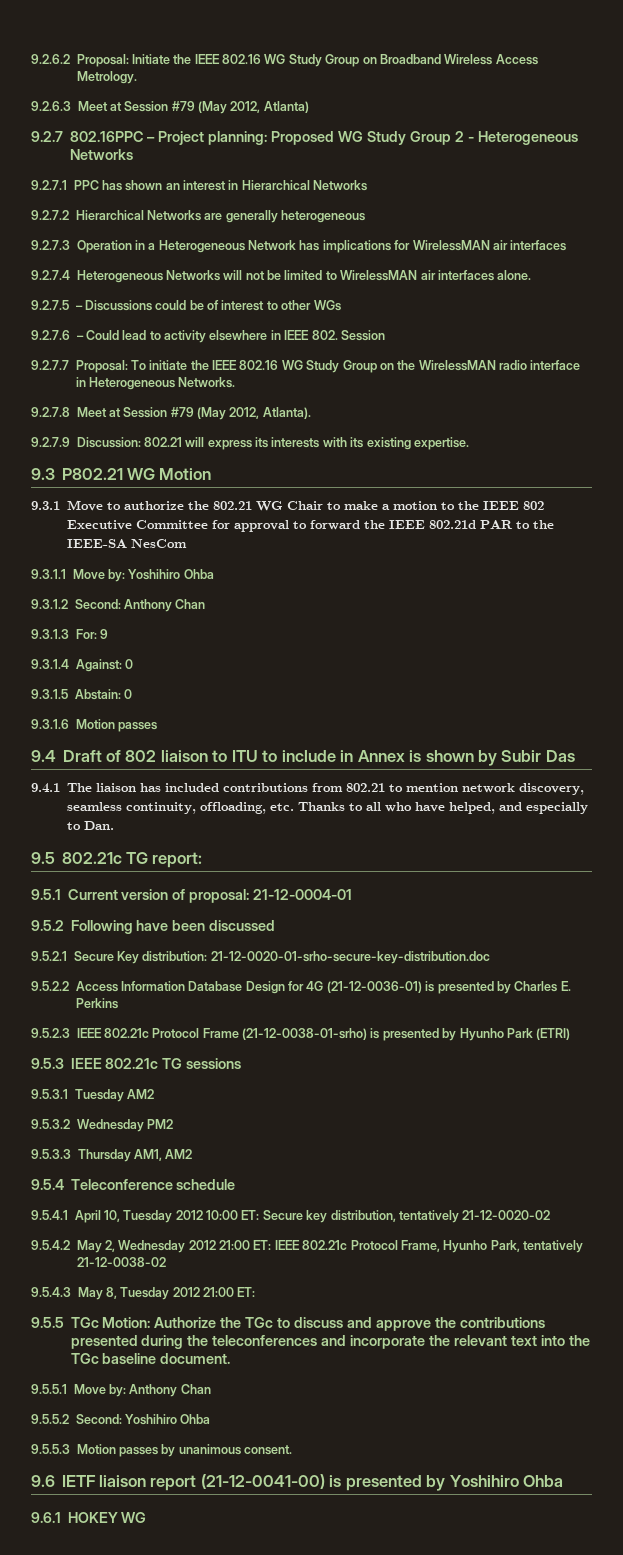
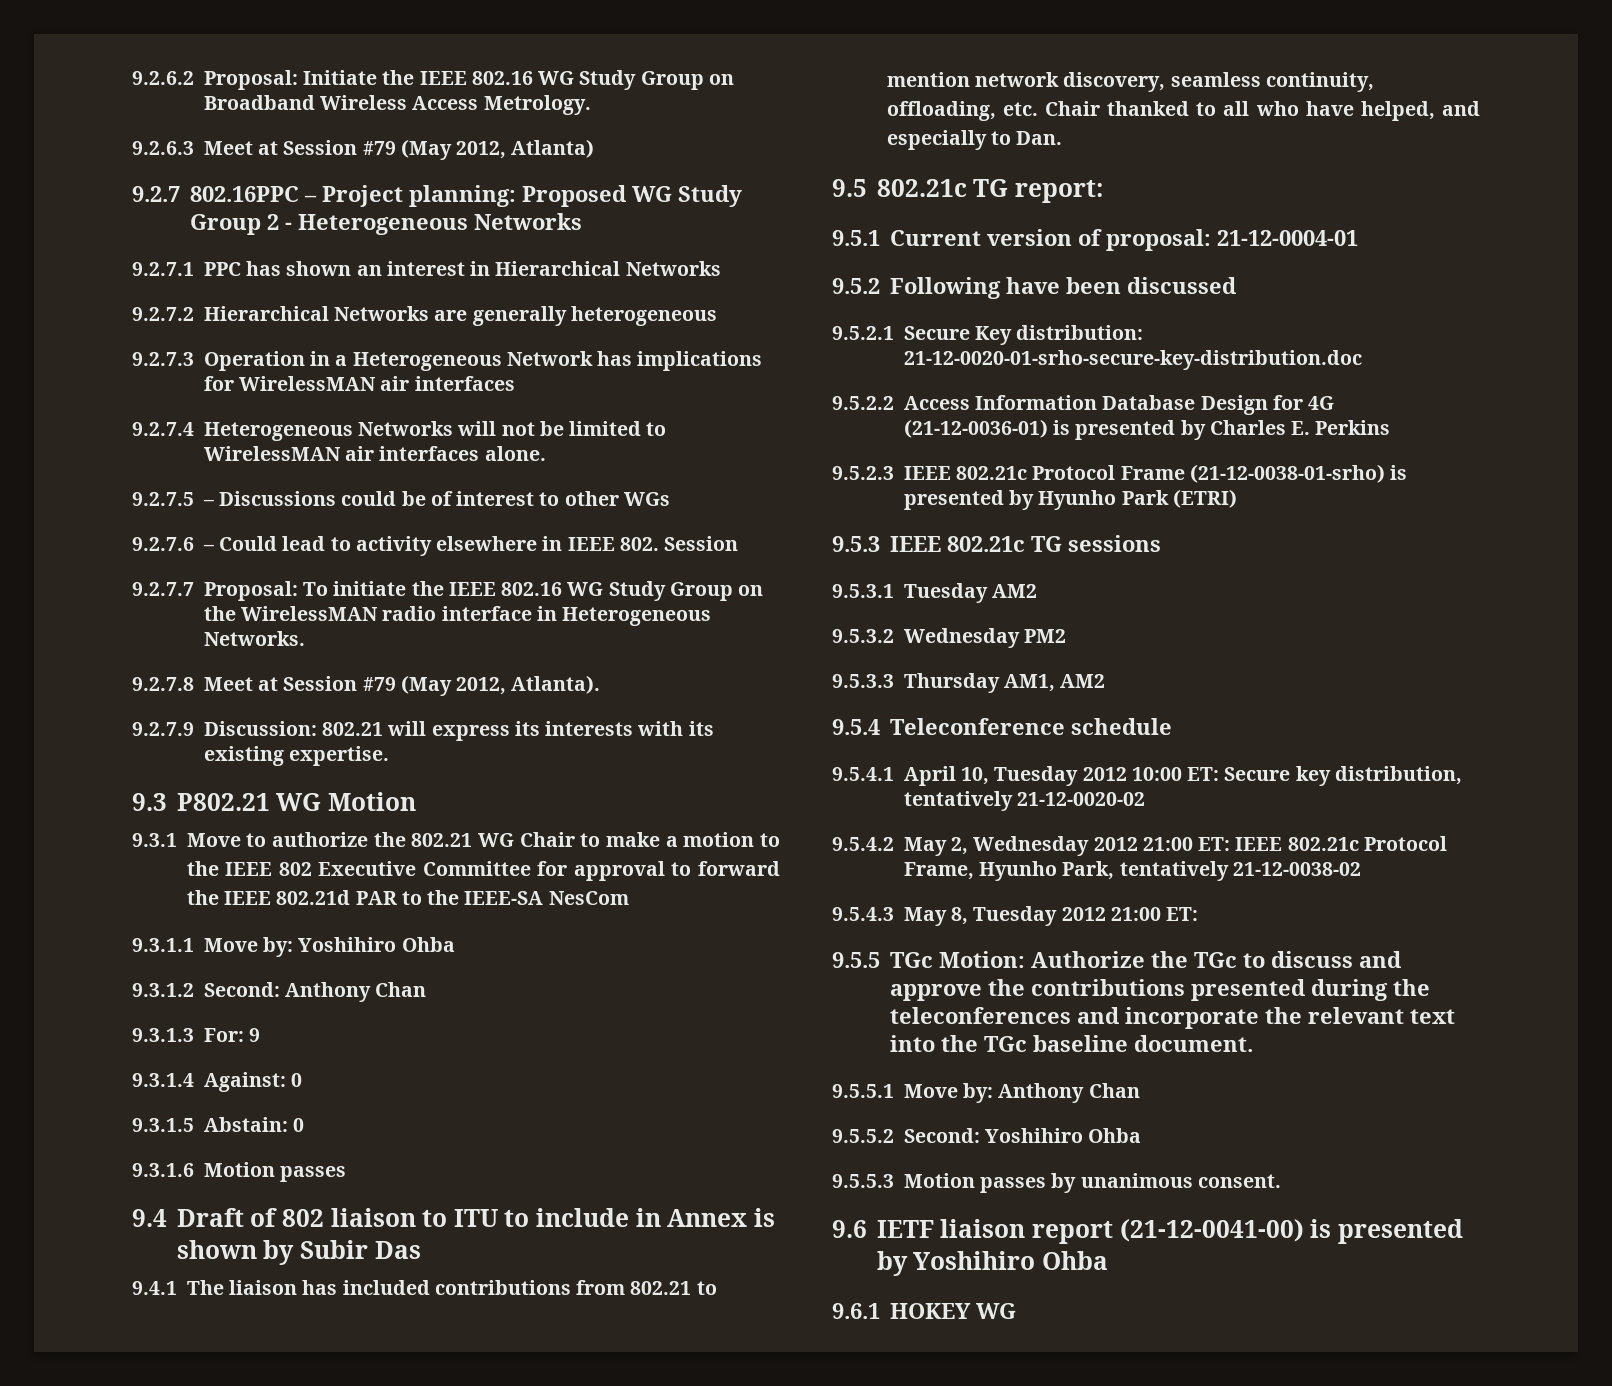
- 9.4.1 The liaison has included contributions from 802.21 to mention network discovery, seamless continuity, offloading, etc. Thanks to all who have helped, and especially to Dan.
+ 9.4.1 The liaison has included contributions from 802.21 to mention network discovery, seamless continuity, offloading, etc. Chair thanked to all who have helped, and especially to Dan.

